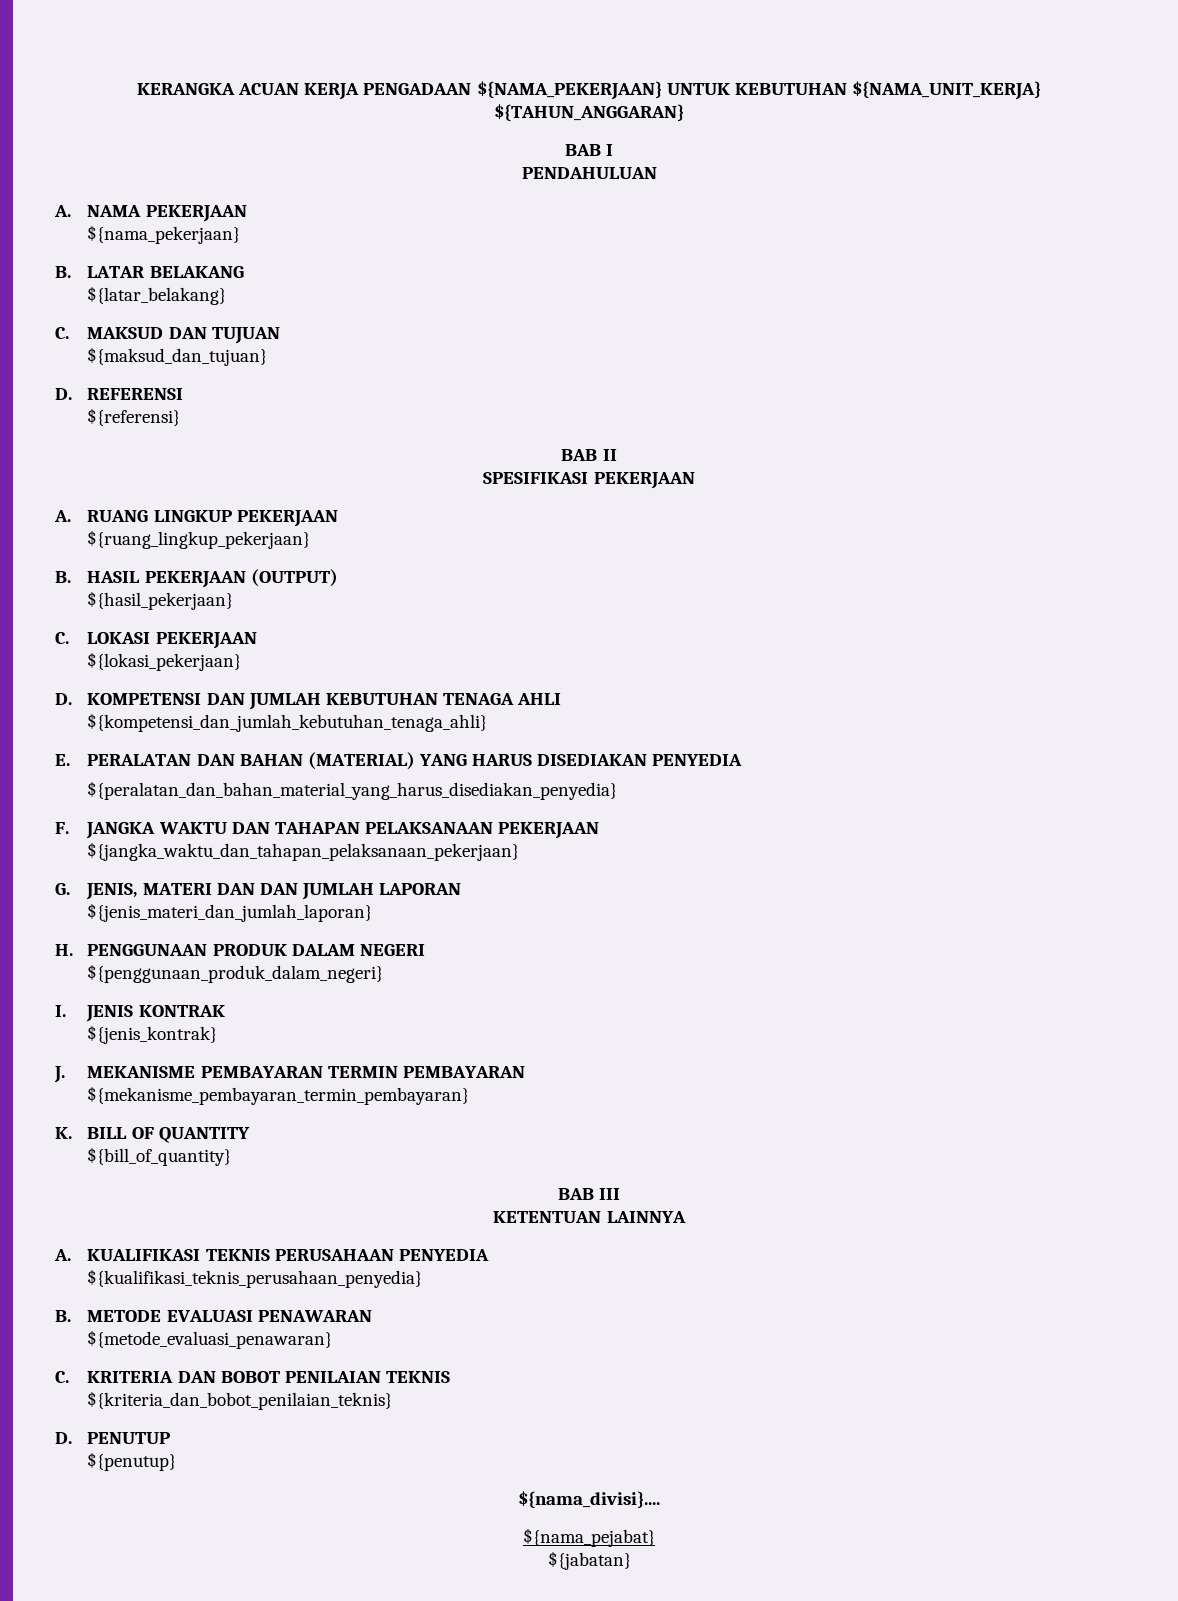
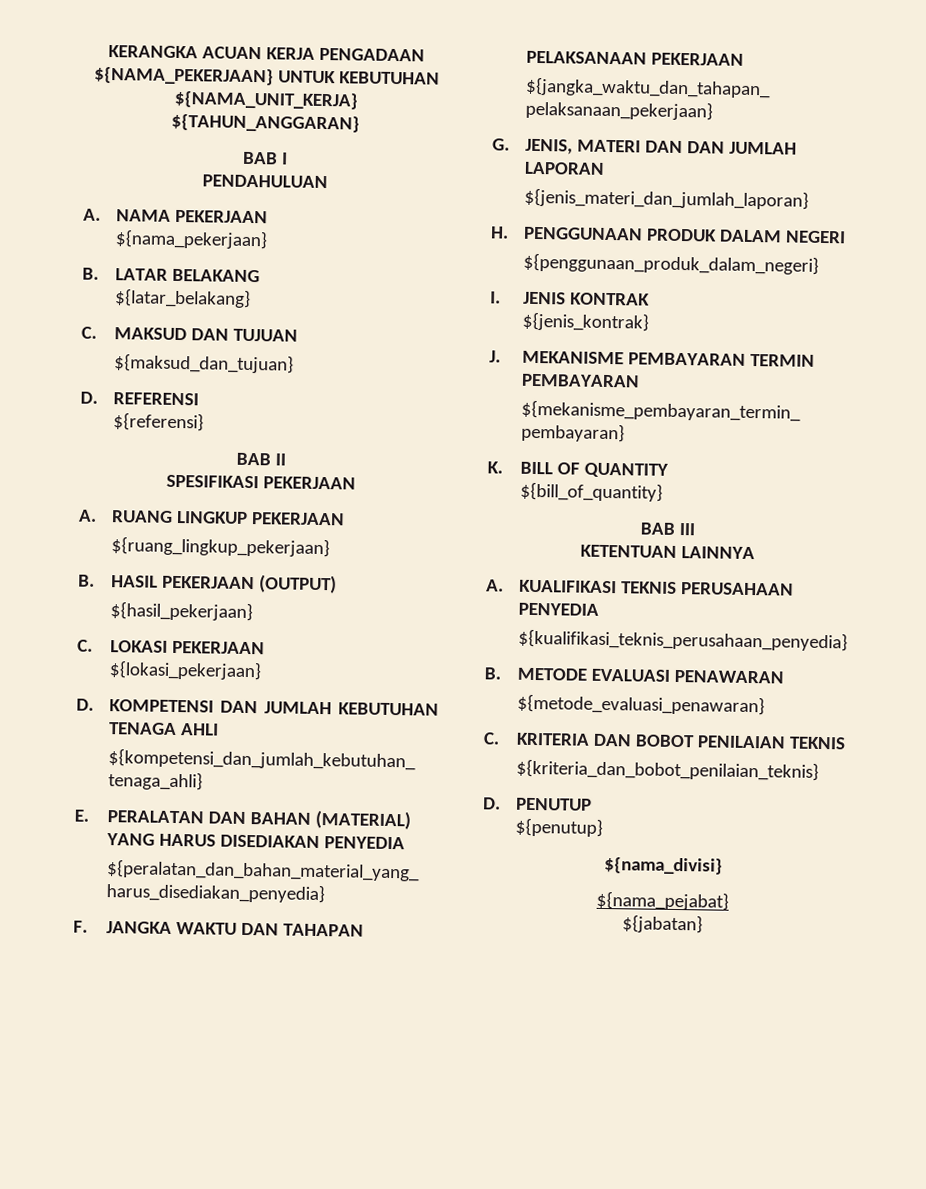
- ${nama_divisi}....
+ ${nama_divisi}

